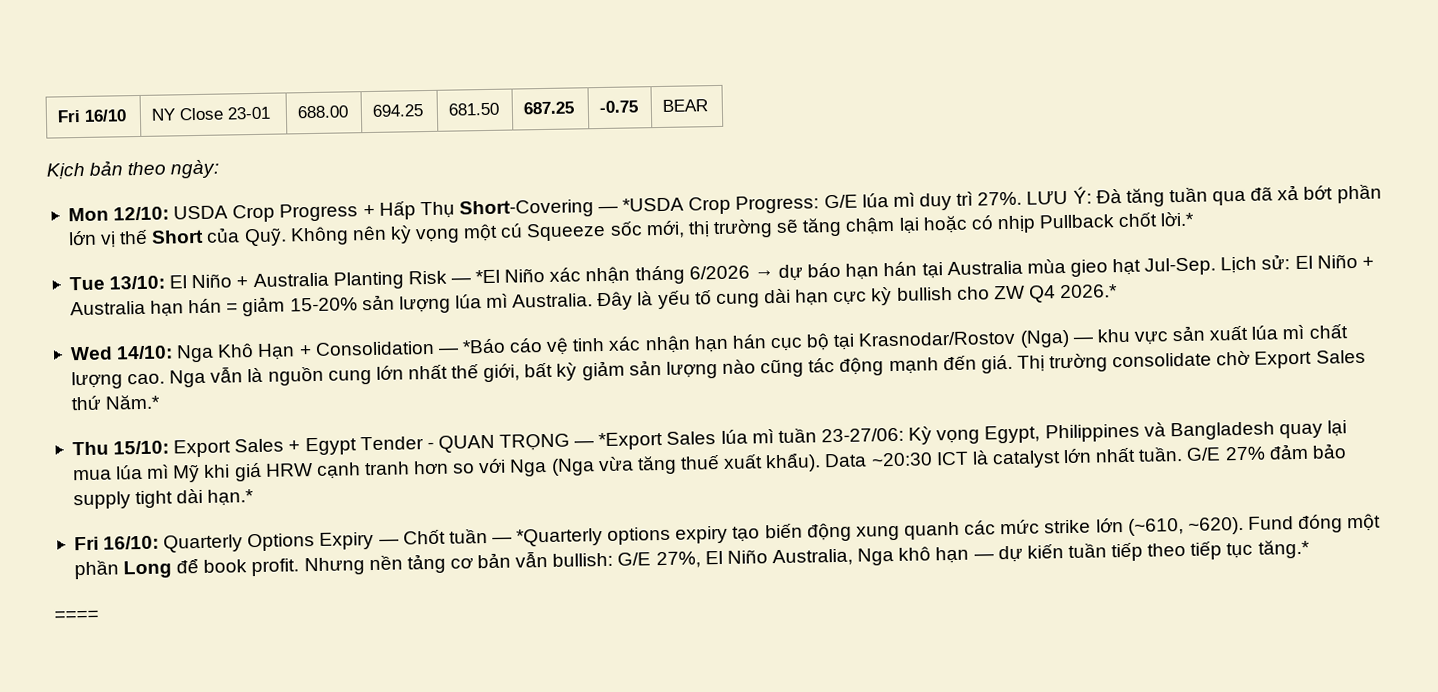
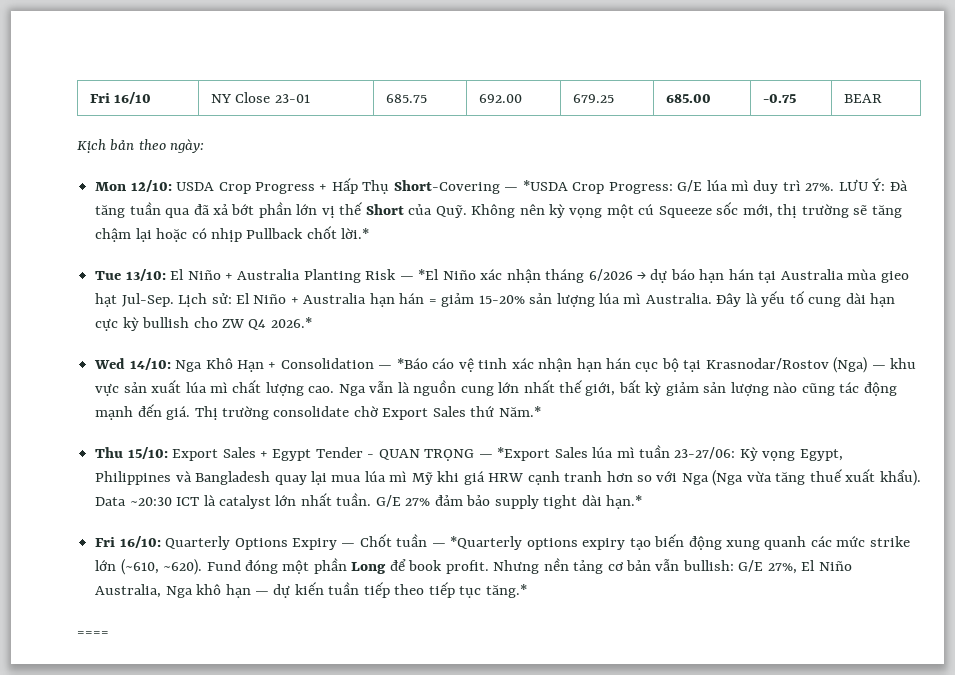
- Fri 16/10 | NY Close 23-01 | 688.00 | 694.25 | 681.50 | 687.25 | -0.75 | BEAR
+ Fri 16/10 | NY Close 23-01 | 685.75 | 692.00 | 679.25 | 685.00 | -0.75 | BEAR

